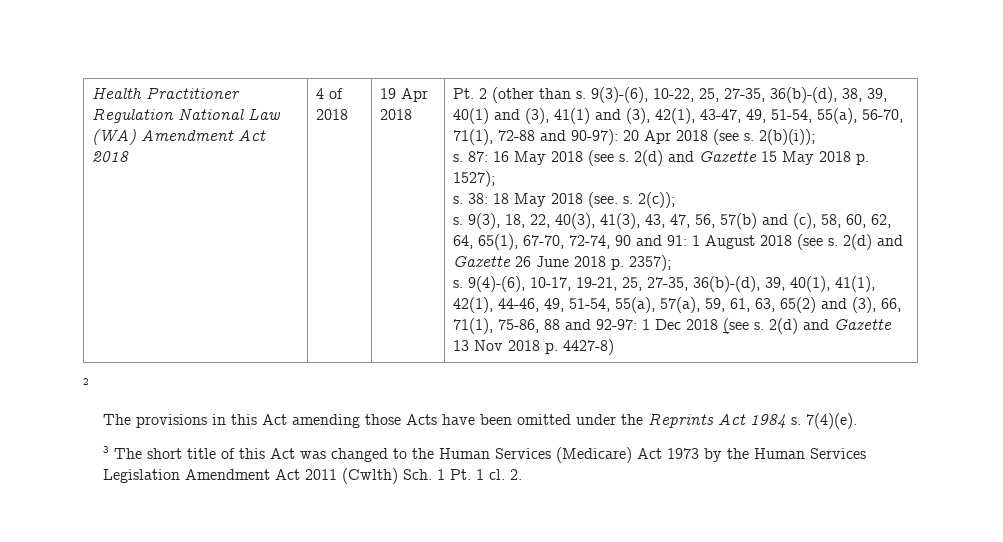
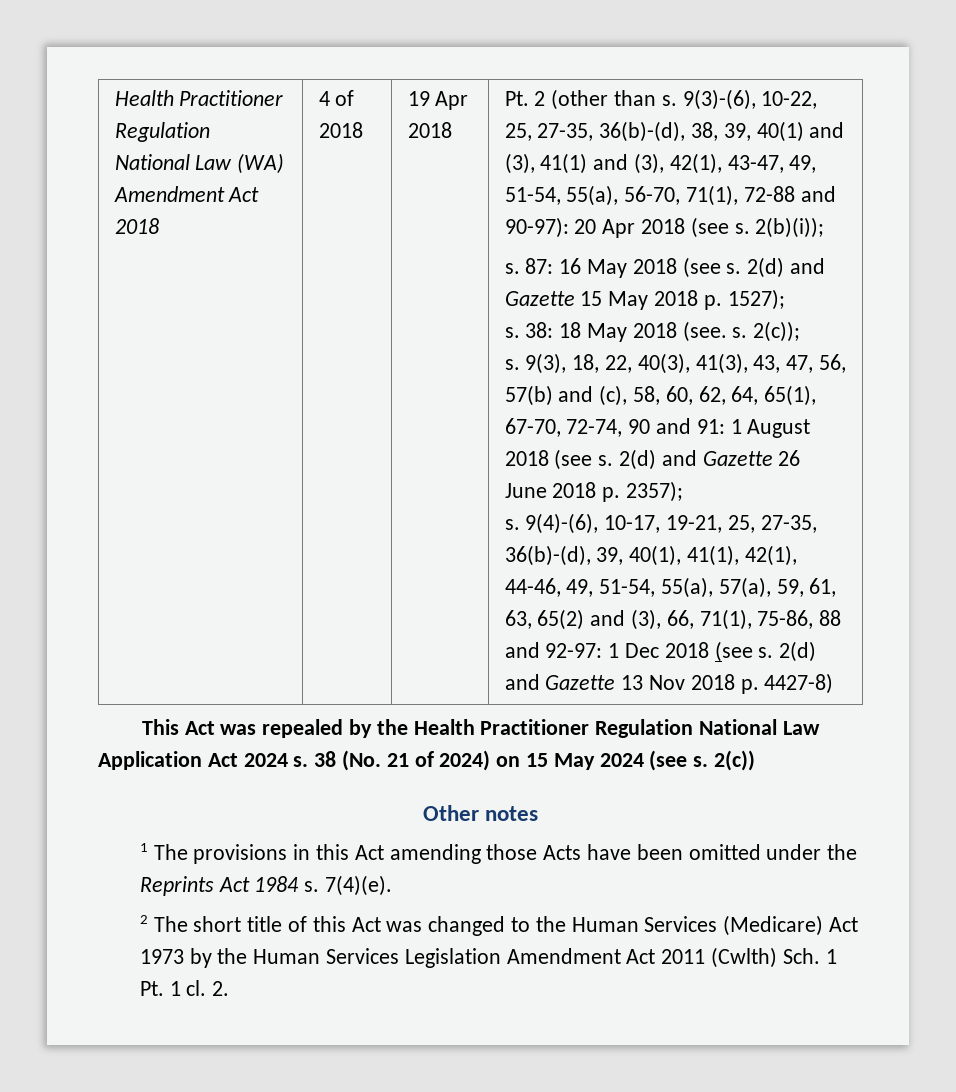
  2(d) and Gazette 13 Nov 2018 p. 4427-8)
- 2
- The provisions in this Act amending those Acts have been omitted under the Reprints Act 1984 s.
+ This Act was repealed by the Health Practitioner Regulation National Law Application Act 2024 s. 38 (No. 21 of 2024) on 15 May 2024 (see s. 2(c))
+ Other notes
+ 1 The provisions in this Act amending those Acts have been omitted under the Reprints Act 1984 s.
- 3 The short title of this Act was changed to the Human Services (Medicare) Act 1973 by the Human Services Legislation Amendment Act 2011 (Cwlth) Sch. 1 Pt. 1 cl.
+ 2 The short title of this Act was changed to the Human Services (Medicare) Act 1973 by the Human Services Legislation Amendment Act 2011 (Cwlth) Sch. 1 Pt. 1 cl.

